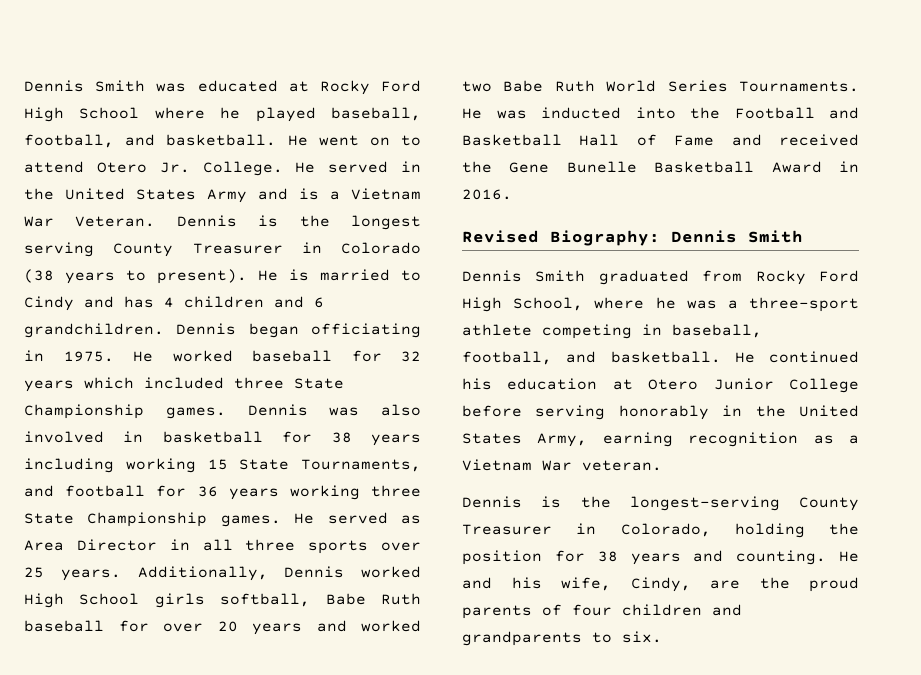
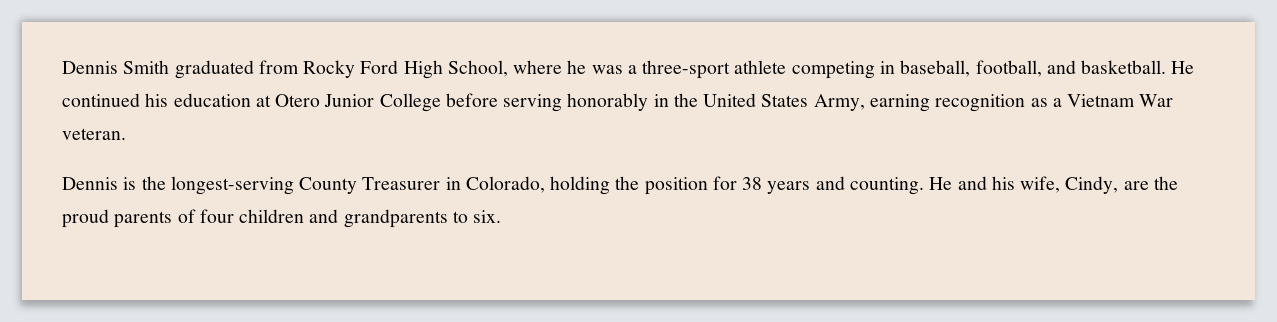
- Dennis Smith was educated at Rocky Ford High School where he played baseball, football, and basketball. He went on to attend Otero Jr. College. He served in the United States Army and is a Vietnam War Veteran. Dennis is the longest serving County Treasurer in Colorado (38 years to present). He is married to Cindy and has 4 children and 6 grandchildren. Dennis began officiating in 1975. He worked baseball for 32 years which included three State Championship games. Dennis was also involved in basketball for 38 years including working 15 State Tournaments, and football for 36 years working three State Championship games. He served as Area Director in all three sports over 25 years. Additionally, Dennis worked High School girls softball, Babe Ruth baseball for over 20 years and worked two Babe Ruth World Series Tournaments. He was inducted into the Football and Basketball Hall of Fame and received the Gene Bunelle Basketball Award in 2016.
- Revised Biography: Dennis Smith

